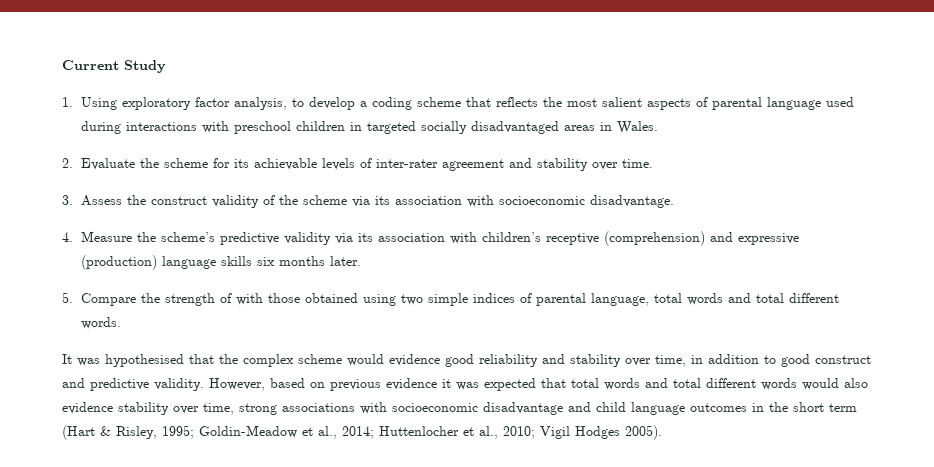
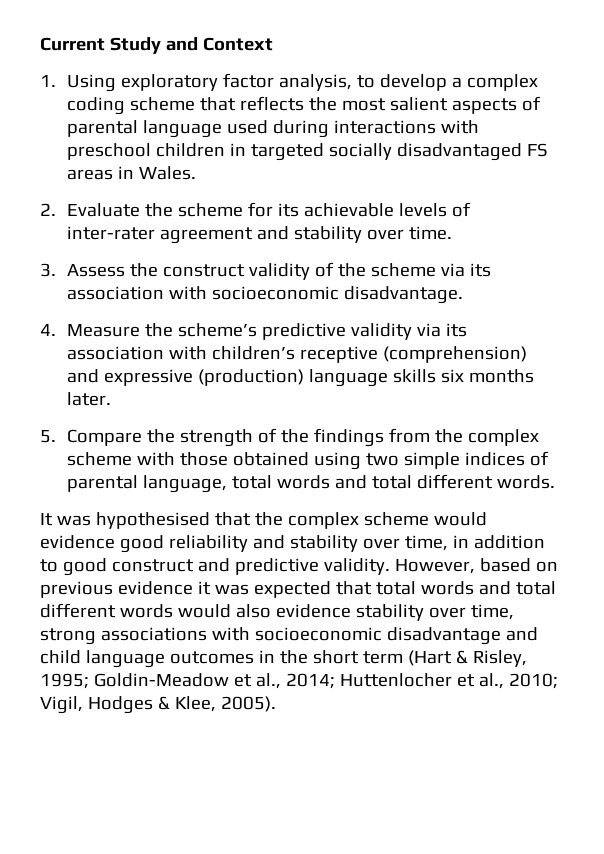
- Current Study
+ Current Study and Context
- 1. Using exploratory factor analysis, to develop a coding scheme that reflects the most salient aspects of parental language used during interactions with preschool children in targeted socially disadvantaged areas in Wales.
+ 1. Using exploratory factor analysis, to develop a complex coding scheme that reflects the most salient aspects of parental language used during interactions with preschool children in targeted socially disadvantaged FS areas in Wales.
- 5. Compare the strength of with those obtained using two simple indices of parental language, total words and total different words.
+ 5. Compare the strength of the findings from the complex scheme with those obtained using two simple indices of parental language, total words and total different words.
- However, based on previous evidence it was expected that total words and total different words would also evidence stability over time, strong associations with socioeconomic disadvantage and child language outcomes in the short term (Hart & Risley, 1995; Goldin-Meadow et al., 2014; Huttenlocher et al., 2010; Vigil Hodges 2005).
+ However, based on previous evidence it was expected that total words and total different words would also evidence stability over time, strong associations with socioeconomic disadvantage and child language outcomes in the short term (Hart & Risley, 1995; Goldin-Meadow et al., 2014; Huttenlocher et al., 2010; Vigil, Hodges & Klee, 2005).

